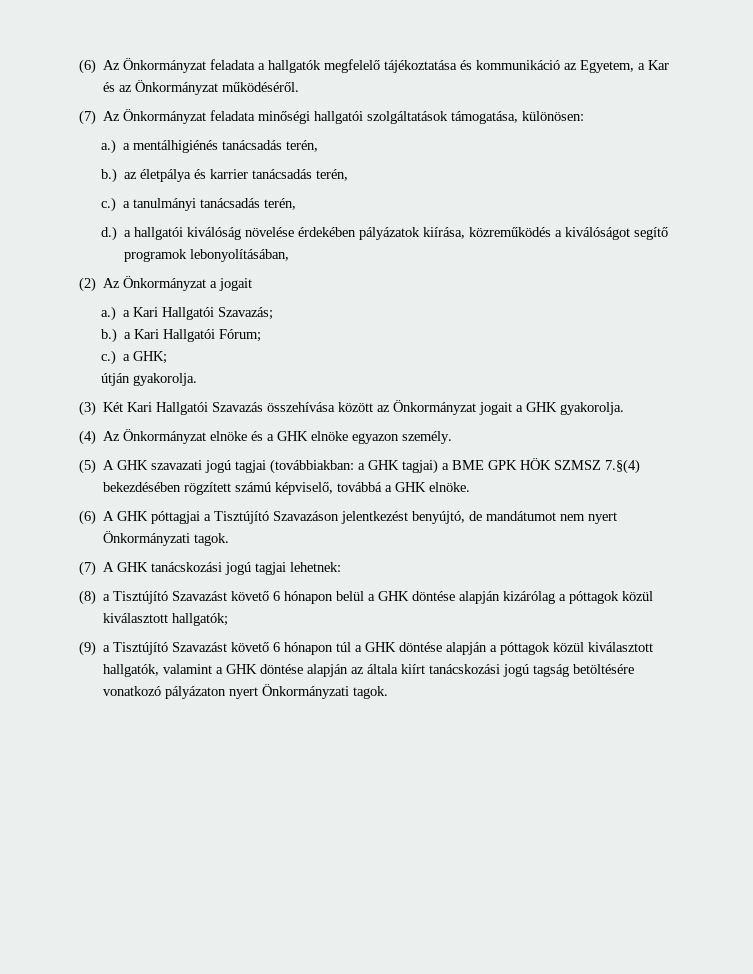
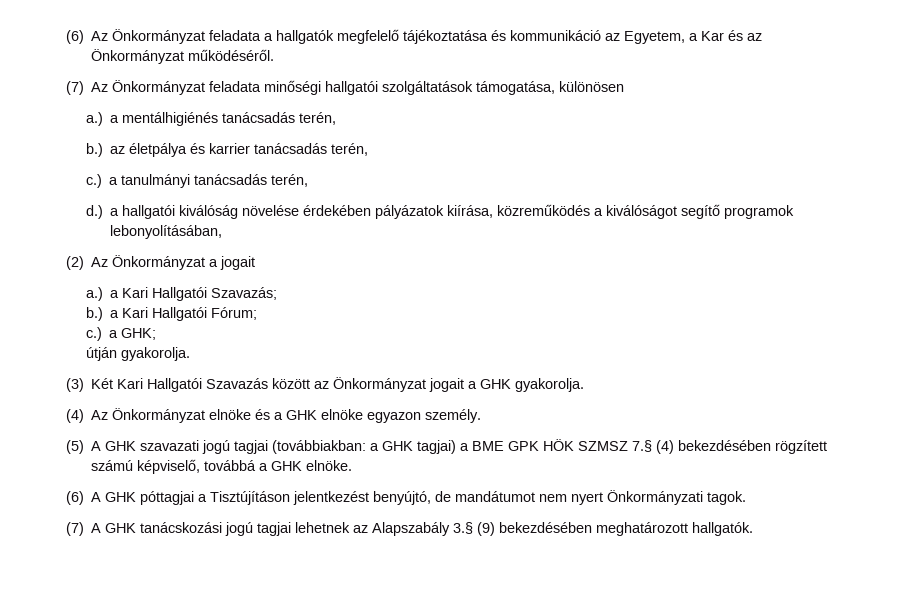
- (7) Az Önkormányzat feladata minőségi hallgatói szolgáltatások támogatása, különösen:
+ (7) Az Önkormányzat feladata minőségi hallgatói szolgáltatások támogatása, különösen
- (3) Két Kari Hallgatói Szavazás összehívása között az Önkormányzat jogait a GHK gyakorolja.
+ (3) Két Kari Hallgatói Szavazás között az Önkormányzat jogait a GHK gyakorolja.
- (5) A GHK szavazati jogú tagjai (továbbiakban: a GHK tagjai) a BME GPK HÖK SZMSZ 7.§(4) bekezdésében rögzített számú képviselő, továbbá a GHK elnöke.
+ (5) A GHK szavazati jogú tagjai (továbbiakban: a GHK tagjai) a BME GPK HÖK SZMSZ 7.§ (4) bekezdésében rögzített számú képviselő, továbbá a GHK elnöke.
- (6) A GHK póttagjai a Tisztújító Szavazáson jelentkezést benyújtó, de mandátumot nem nyert Önkormányzati tagok.
+ (6) A GHK póttagjai a Tisztújításon jelentkezést benyújtó, de mandátumot nem nyert Önkormányzati tagok.
- (7) A GHK tanácskozási jogú tagjai lehetnek:
- (8) a Tisztújító Szavazást követő 6 hónapon belül a GHK döntése alapján kizárólag a póttagok közül kiválasztott hallgatók;
- (9) a Tisztújító Szavazást követő 6 hónapon túl a GHK döntése alapján a póttagok közül kiválasztott hallgatók, valamint a GHK döntése alapján az általa kiírt tanácskozási jogú tagság betöltésére vonatkozó pályázaton nyert Önkormányzati tagok.
+ (7) A GHK tanácskozási jogú tagjai lehetnek az Alapszabály 3.§ (9) bekezdésében meghatározott hallgatók.

